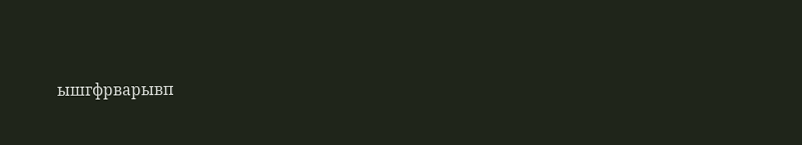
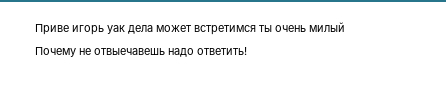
- ышгфрварывп
+ Приве игорь уак дела может встретимся ты очень милый
+ Почему не отвыечавешь надо ответить!

